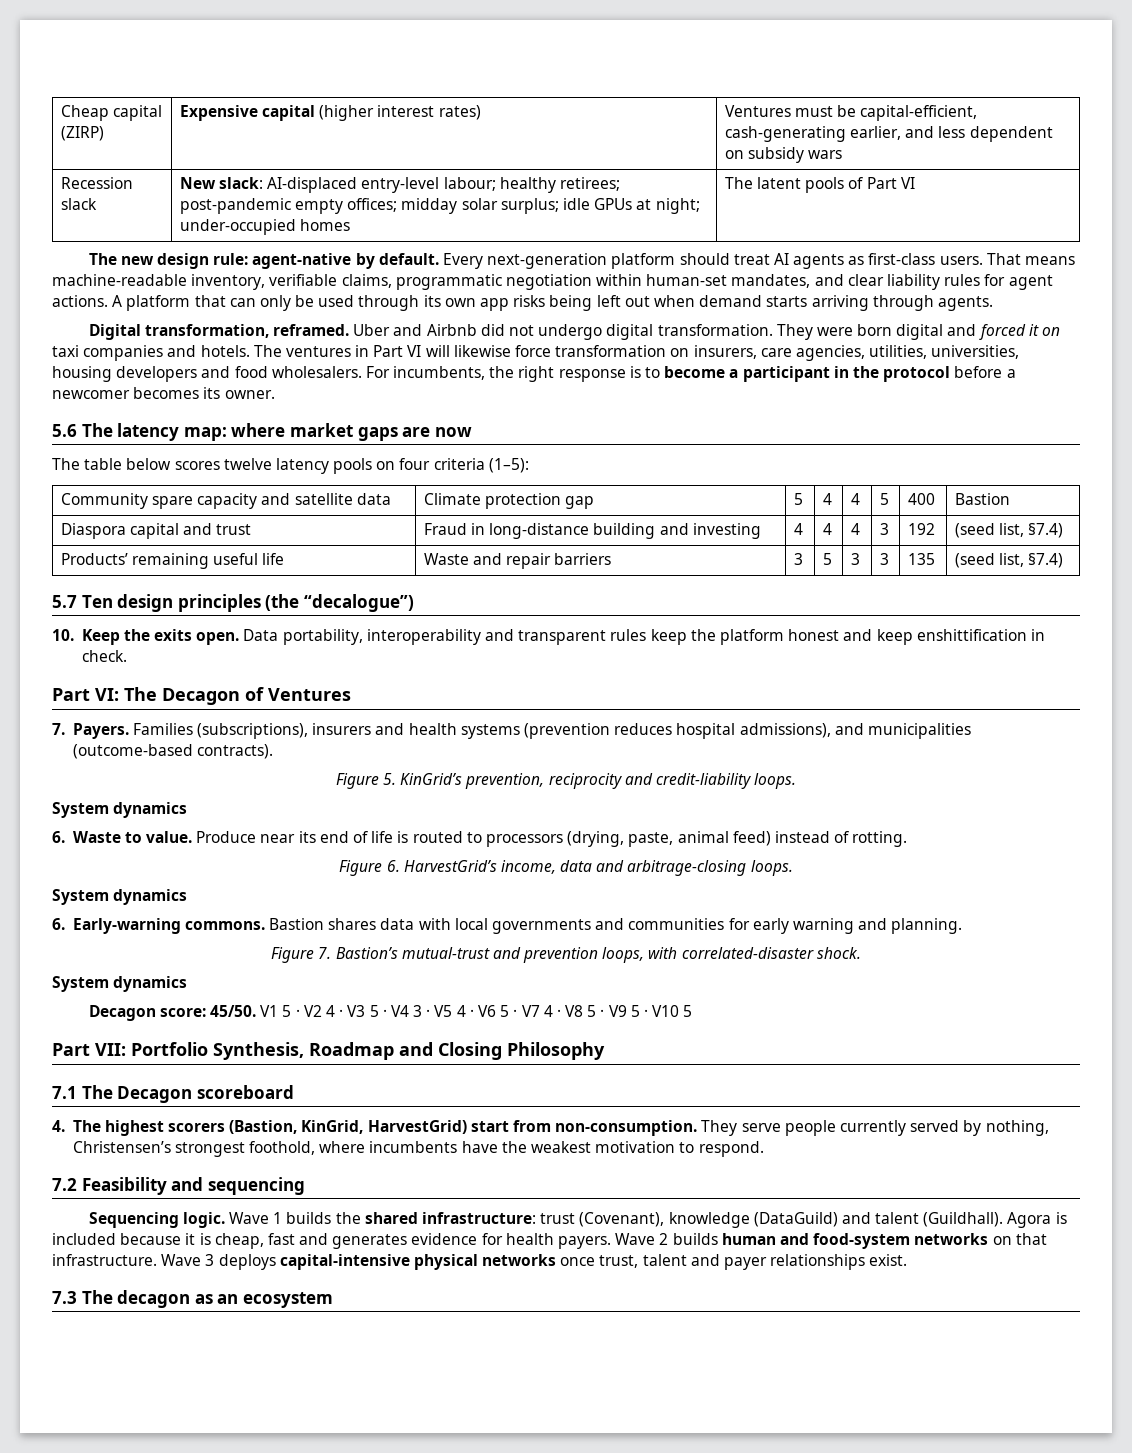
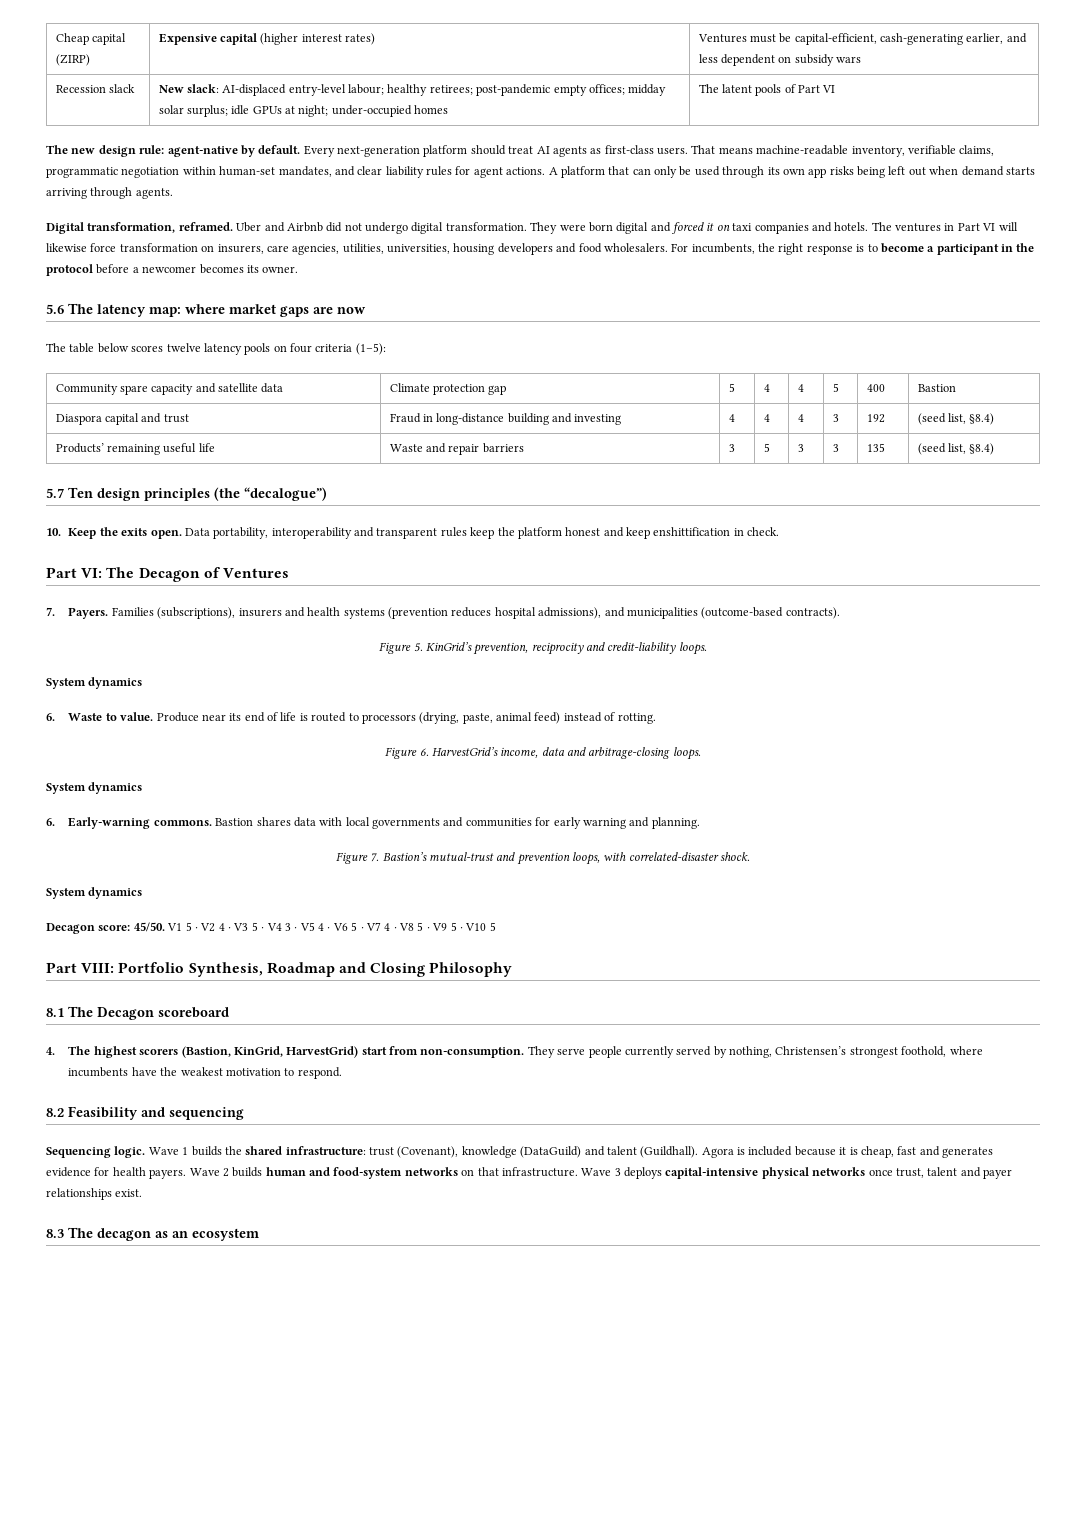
- Diaspora capital and trust | Fraud in long-distance building and investing | 4 | 4 | 4 | 3 | 192 | (seed list, §7.4)
+ Diaspora capital and trust | Fraud in long-distance building and investing | 4 | 4 | 4 | 3 | 192 | (seed list, §8.4)
- Products’ remaining useful life | Waste and repair barriers | 3 | 5 | 3 | 3 | 135 | (seed list, §7.4)
+ Products’ remaining useful life | Waste and repair barriers | 3 | 5 | 3 | 3 | 135 | (seed list, §8.4)
- Part VII: Portfolio Synthesis, Roadmap and Closing Philosophy
+ Part VIII: Portfolio Synthesis, Roadmap and Closing Philosophy
- 7.1 The Decagon scoreboard
+ 8.1 The Decagon scoreboard
- 7.2 Feasibility and sequencing
+ 8.2 Feasibility and sequencing
- 7.3 The decagon as an ecosystem
+ 8.3 The decagon as an ecosystem

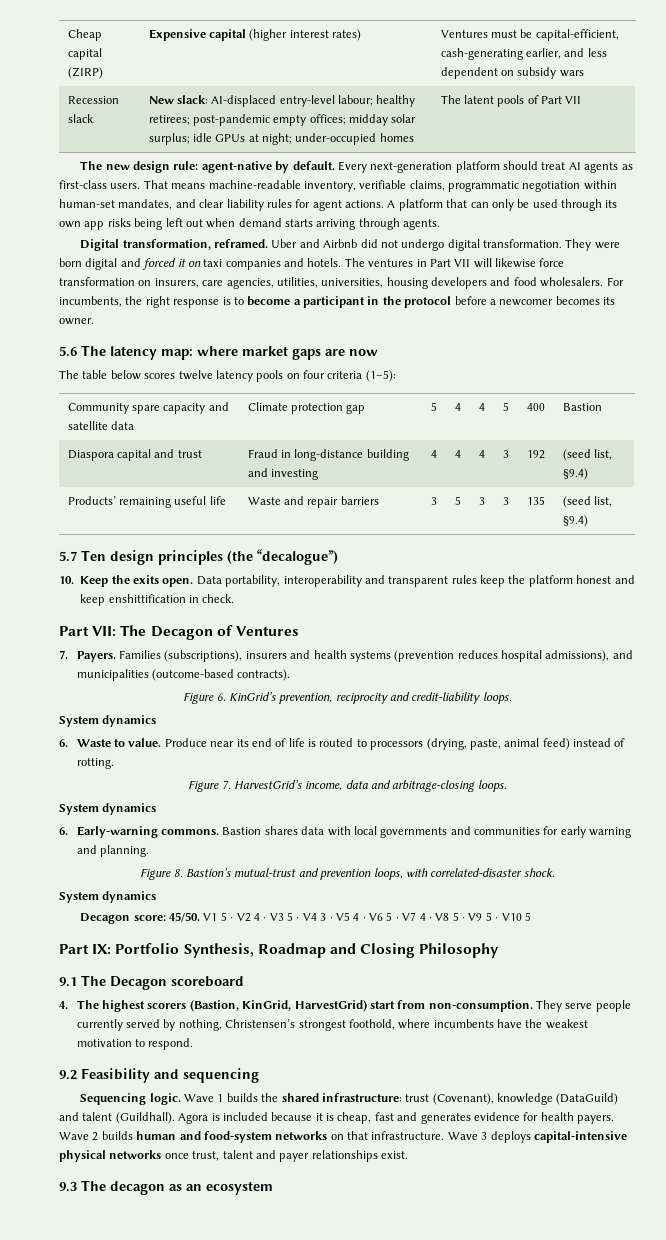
- Recession slack | New slack: AI-displaced entry-level labour; healthy retirees; post-pandemic empty offices; midday solar surplus; idle GPUs at night; under-occupied homes | The latent pools of Part VI
+ Recession slack | New slack: AI-displaced entry-level labour; healthy retirees; post-pandemic empty offices; midday solar surplus; idle GPUs at night; under-occupied homes | The latent pools of Part VII
- The ventures in Part VI will likewise force transformation on insurers, care agencies, utilities, universities, housing developers and food wholesalers.
+ The ventures in Part VII will likewise force transformation on insurers, care agencies, utilities, universities, housing developers and food wholesalers.
- Diaspora capital and trust | Fraud in long-distance building and investing | 4 | 4 | 4 | 3 | 192 | (seed list, §8.4)
+ Diaspora capital and trust | Fraud in long-distance building and investing | 4 | 4 | 4 | 3 | 192 | (seed list, §9.4)
- Products’ remaining useful life | Waste and repair barriers | 3 | 5 | 3 | 3 | 135 | (seed list, §8.4)
+ Products’ remaining useful life | Waste and repair barriers | 3 | 5 | 3 | 3 | 135 | (seed list, §9.4)
- Part VI: The Decagon of Ventures
+ Part VII: The Decagon of Ventures
- Figure 5. KinGrid’s prevention, reciprocity and credit-liability loops.
+ Figure 6. KinGrid’s prevention, reciprocity and credit-liability loops.
- Figure 6. HarvestGrid’s income, data and arbitrage-closing loops.
+ Figure 7. HarvestGrid’s income, data and arbitrage-closing loops.
- Figure 7. Bastion’s mutual-trust and prevention loops, with correlated-disaster shock.
+ Figure 8. Bastion’s mutual-trust and prevention loops, with correlated-disaster shock.
- Part VIII: Portfolio Synthesis, Roadmap and Closing Philosophy
+ Part IX: Portfolio Synthesis, Roadmap and Closing Philosophy
- 8.1 The Decagon scoreboard
+ 9.1 The Decagon scoreboard
- 8.2 Feasibility and sequencing
+ 9.2 Feasibility and sequencing
- 8.3 The decagon as an ecosystem
+ 9.3 The decagon as an ecosystem

